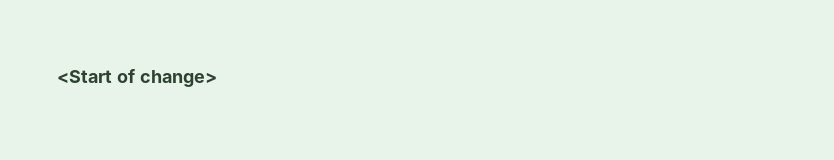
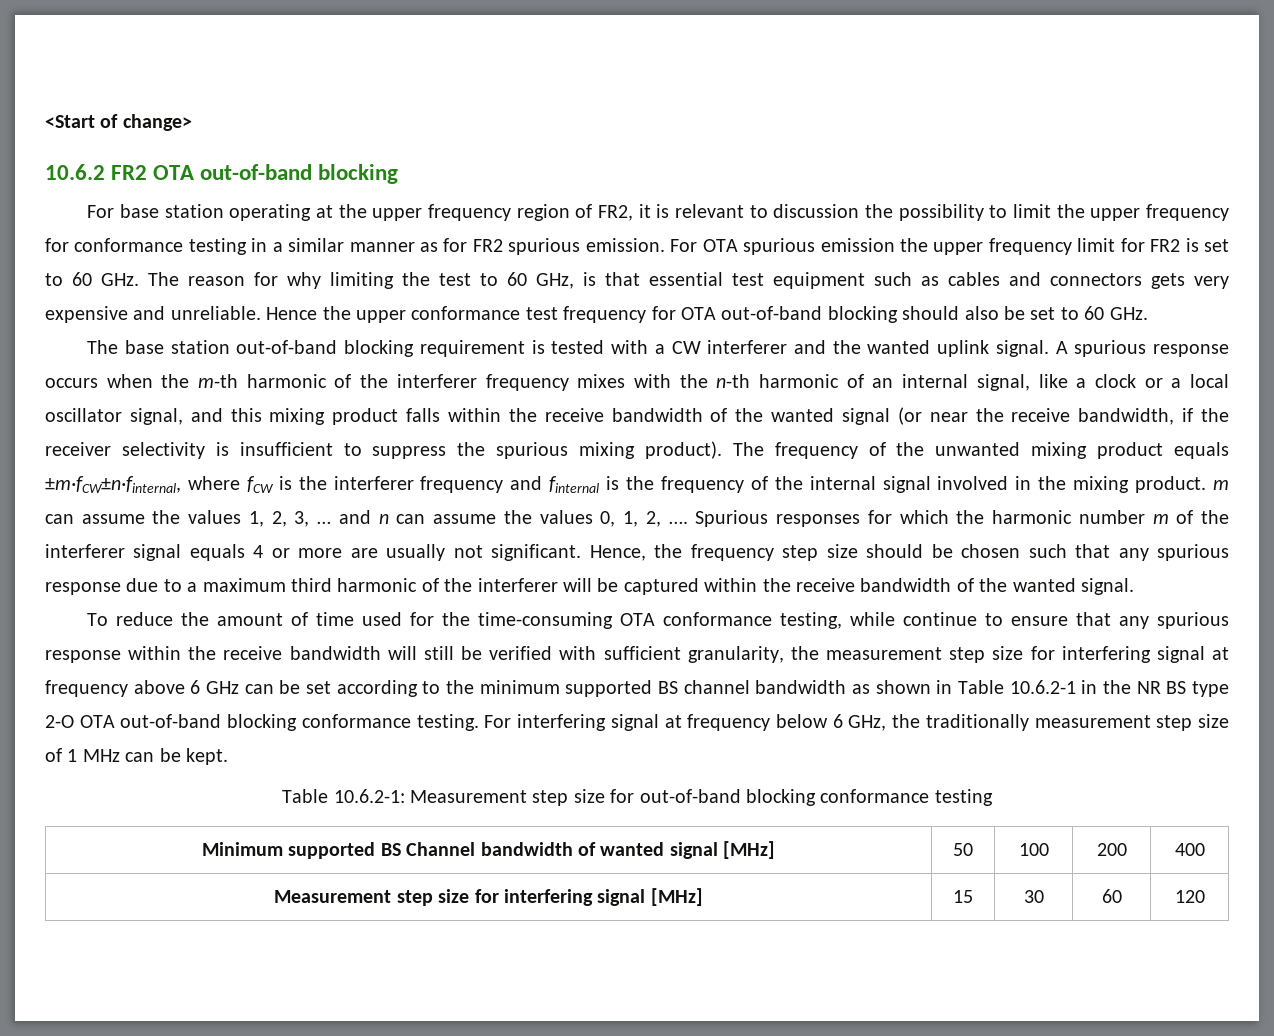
+ 10.6.2 FR2 OTA out-of-band blocking
+ For base station operating at the upper frequency region of FR2, it is relevant to discussion the possibility to limit the upper frequency for conformance testing in a similar manner as for FR2 spurious emission. For OTA spurious emission the upper frequency limit for FR2 is set to 60 GHz. The reason for why limiting the test to 60 GHz, is that essential test equipment such as cables and connectors gets very expensive and unreliable. Hence the upper conformance test frequency for OTA out-of-band blocking should also be set to 60 GHz.
+ The base station out-of-band blocking requirement is tested with a CW interferer and the wanted uplink signal. A spurious response occurs when the m-th harmonic of the interferer frequency mixes with the n-th harmonic of an internal signal, like a clock or a local oscillator signal, and this mixing product falls within the receive bandwidth of the wanted signal (or near the receive bandwidth, if the receiver selectivity is insufficient to suppress the spurious mixing product). The frequency of the unwanted mixing product equals ±m·fCW±n·finternal, where fCW is the interferer frequency and finternal is the frequency of the internal signal involved in the mixing product. m can assume the values 1, 2, 3, … and n can assume the values 0, 1, 2, …. Spurious responses for which the harmonic number m of the interferer signal equals 4 or more are usually not significant. Hence, the frequency step size should be chosen such that any spurious response due to a maximum third harmonic of the interferer will be captured within the receive bandwidth of the wanted signal.
+ To reduce the amount of time used for the time-consuming OTA conformance testing, while continue to ensure that any spurious response within the receive bandwidth will still be verified with sufficient granularity, the measurement step size for interfering signal at frequency above 6 GHz can be set according to the minimum supported BS channel bandwidth as shown in Table 10.6.2-1 in the NR BS type 2-O OTA out-of-band blocking conformance testing. For interfering signal at frequency below 6 GHz, the traditionally measurement step size of 1 MHz can be kept.
+ Table 10.6.2-1: Measurement step size for out-of-band blocking conformance testing
+ Minimum supported BS Channel bandwidth of wanted signal [MHz] | 50 | 100 | 200 | 400
+ Measurement step size for interfering signal [MHz] | 15 | 30 | 60 | 120

